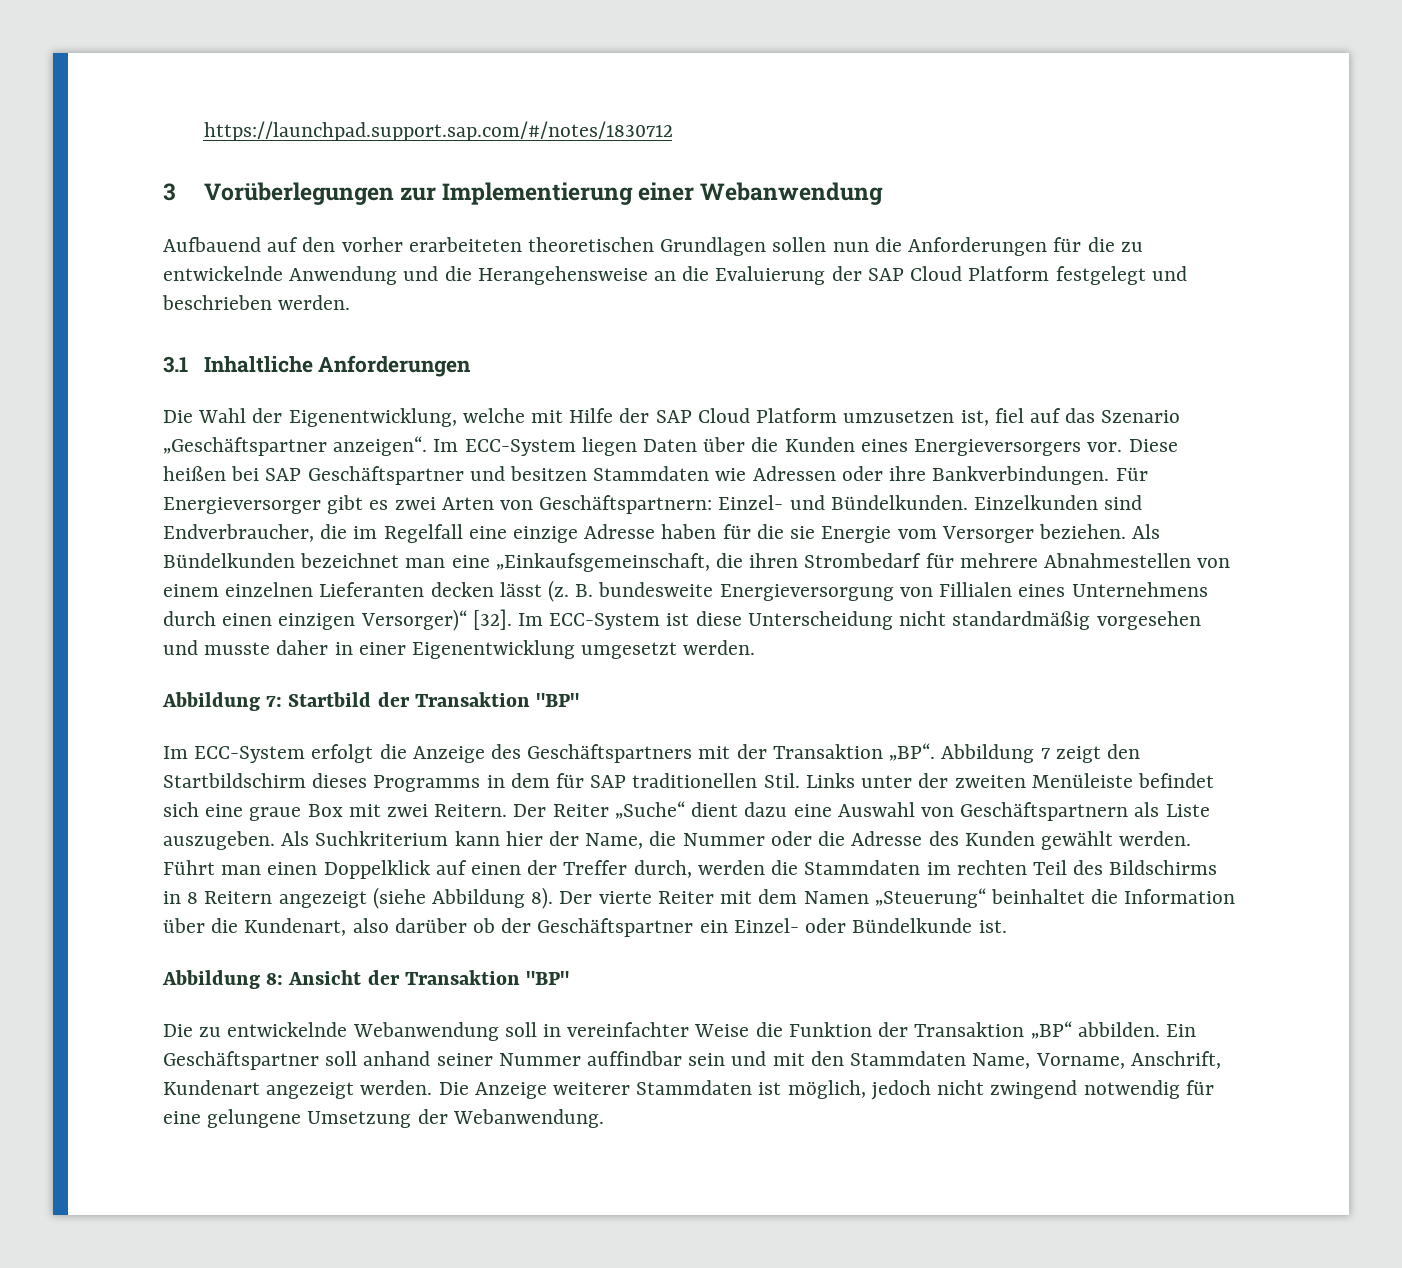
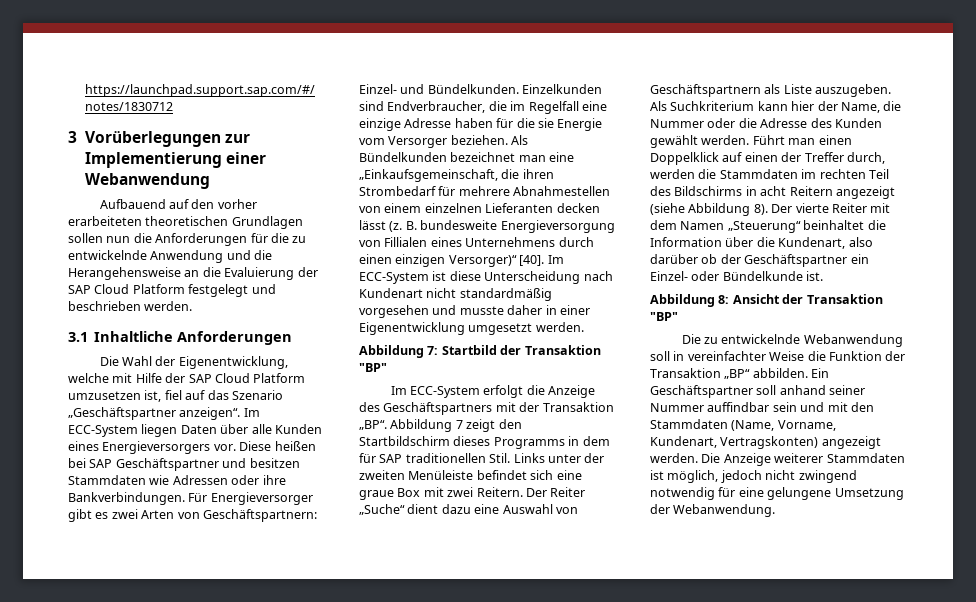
- Im ECC-System liegen Daten über die Kunden eines Energieversorgers vor.
+ Im ECC-System liegen Daten über alle Kunden eines Energieversorgers vor.
- B. bundesweite Energieversorgung von Fillialen eines Unternehmens durch einen einzigen Versorger)“ [32].
+ B. bundesweite Energieversorgung von Fillialen eines Unternehmens durch einen einzigen Versorger)“ [40].
- Im ECC-System ist diese Unterscheidung nicht standardmäßig vorgesehen und musste daher in einer Eigenentwicklung umgesetzt werden.
+ Im ECC-System ist diese Unterscheidung nach Kundenart nicht standardmäßig vorgesehen und musste daher in einer Eigenentwicklung umgesetzt werden.
- Führt man einen Doppelklick auf einen der Treffer durch, werden die Stammdaten im rechten Teil des Bildschirms in 8 Reitern angezeigt (siehe Abbildung 8).
+ Führt man einen Doppelklick auf einen der Treffer durch, werden die Stammdaten im rechten Teil des Bildschirms in acht Reitern angezeigt (siehe Abbildung 8).
- Ein Geschäftspartner soll anhand seiner Nummer auffindbar sein und mit den Stammdaten Name, Vorname, Anschrift, Kundenart angezeigt werden.
+ Ein Geschäftspartner soll anhand seiner Nummer auffindbar sein und mit den Stammdaten (Name, Vorname, Kundenart, Vertragskonten) angezeigt werden.

